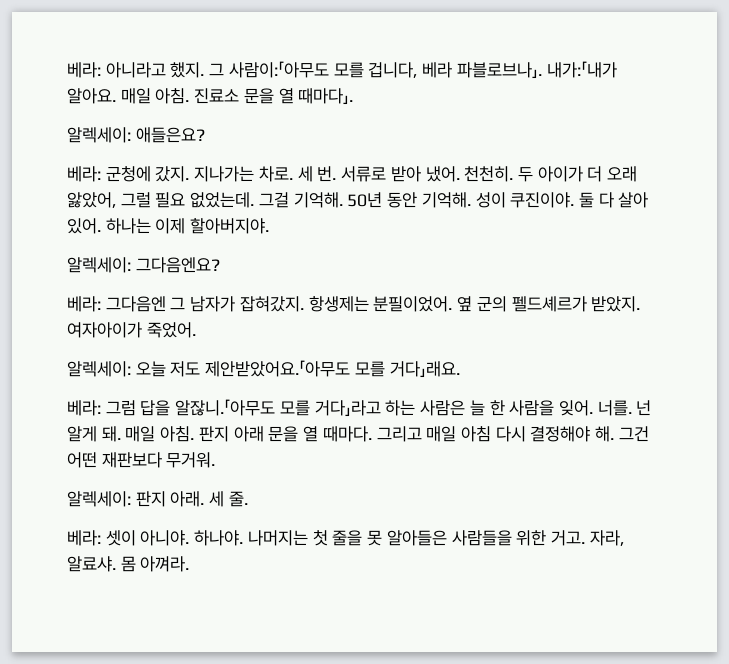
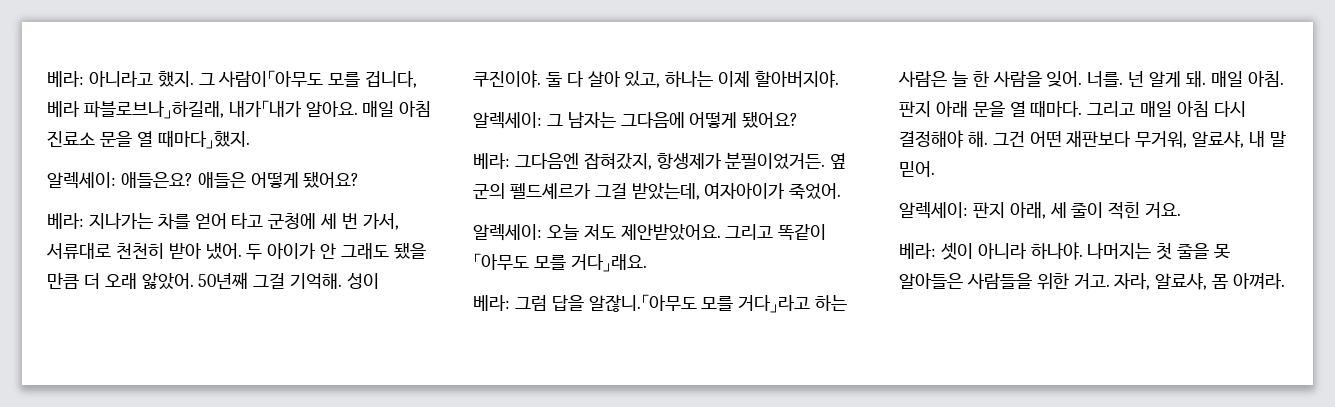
- 그 사람이:「아무도 모를 겁니다, 베라 파블로브나」. 내가:「내가 알아요.
+ 그 사람이「아무도 모를 겁니다, 베라 파블로브나」하길래, 내가「내가 알아요.
- 매일 아침. 진료소 문을 열 때마다」.
+ 매일 아침 진료소 문을 열 때마다」했지.
- 알렉세이: 애들은요?
- 베라: 군청에 갔지. 지나가는 차로. 세 번. 서류로 받아 냈어.
+ 알렉세이: 애들은요? 애들은 어떻게 됐어요?
+ 베라: 지나가는 차를 얻어 타고 군청에 세 번 가서, 서류대로 천천히 받아 냈어.
- 천천히.
- 두 아이가 더 오래 앓았어, 그럴 필요 없었는데. 그걸 기억해. 50년 동안 기억해.
+ 두 아이가 안 그래도 됐을 만큼 더 오래 앓았어. 50년째 그걸 기억해.
- 둘 다 살아 있어. 하나는 이제 할아버지야.
+ 둘 다 살아 있고, 하나는 이제 할아버지야.
- 알렉세이: 그다음엔요?
- 베라: 그다음엔 그 남자가 잡혀갔지. 항생제는 분필이었어.
+ 알렉세이: 그 남자는 그다음에 어떻게 됐어요?
+ 베라: 그다음엔 잡혀갔지, 항생제가 분필이었거든.
- 옆 군의 펠드셰르가 받았지. 여자아이가 죽었어.
+ 옆 군의 펠드셰르가 그걸 받았는데, 여자아이가 죽었어.
- 「아무도 모를 거다」래요.
+ 그리고 똑같이「아무도 모를 거다」래요.
- 그건 어떤 재판보다 무거워.
- 알렉세이: 판지 아래. 세 줄.
+ 그건 어떤 재판보다 무거워, 알료샤, 내 말 믿어.
+ 알렉세이: 판지 아래, 세 줄이 적힌 거요.
- 베라: 셋이 아니야. 하나야.
+ 베라: 셋이 아니라 하나야.
- 자라, 알료샤. 몸 아껴라.
+ 자라, 알료샤, 몸 아껴라.

